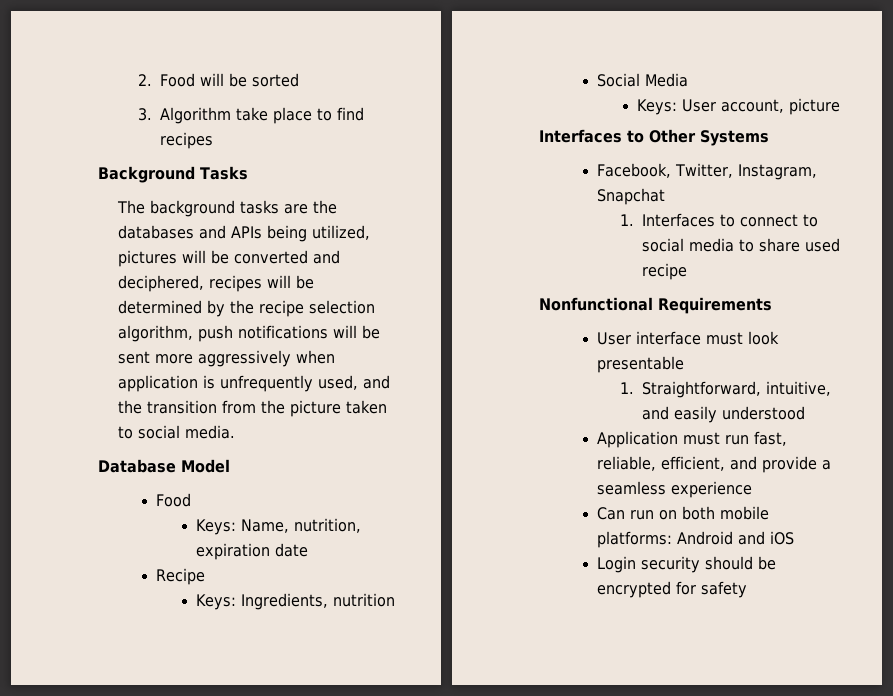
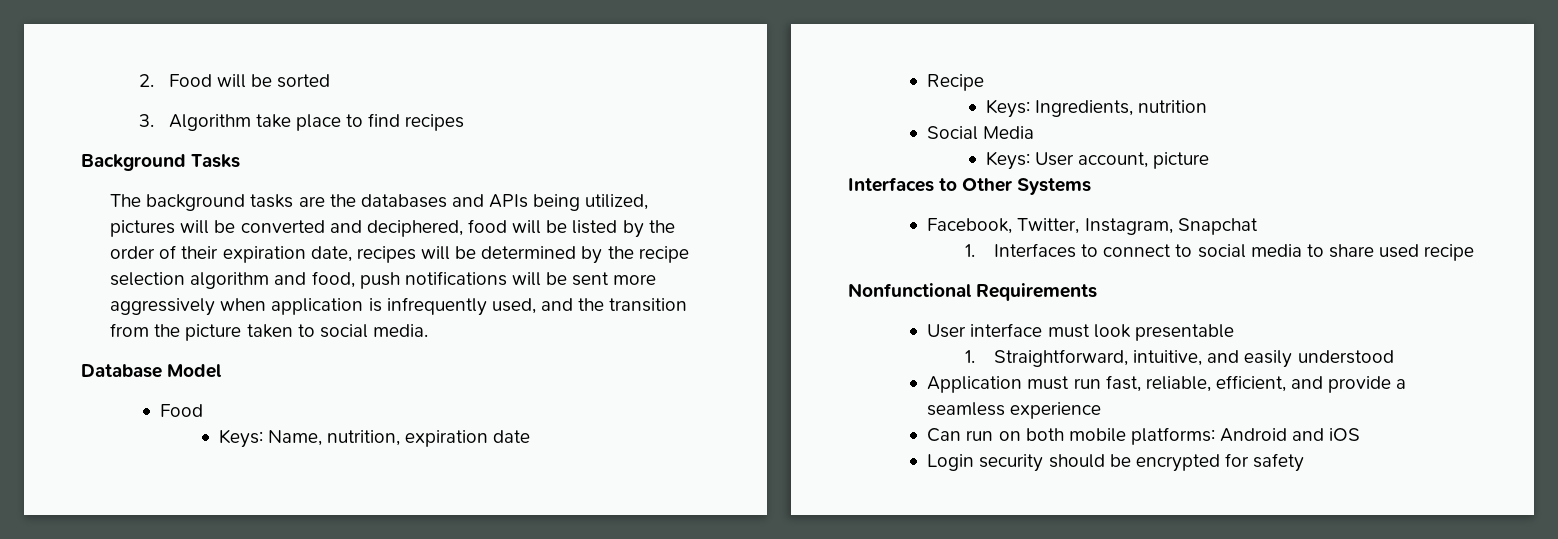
- The background tasks are the databases and APIs being utilized, pictures will be converted and deciphered, recipes will be determined by the recipe selection algorithm, push notifications will be sent more aggressively when application is unfrequently used, and the transition from the picture taken to social media.
+ The background tasks are the databases and APIs being utilized, pictures will be converted and deciphered, food will be listed by the order of their expiration date, recipes will be determined by the recipe selection algorithm and food, push notifications will be sent more aggressively when application is infrequently used, and the transition from the picture taken to social media.

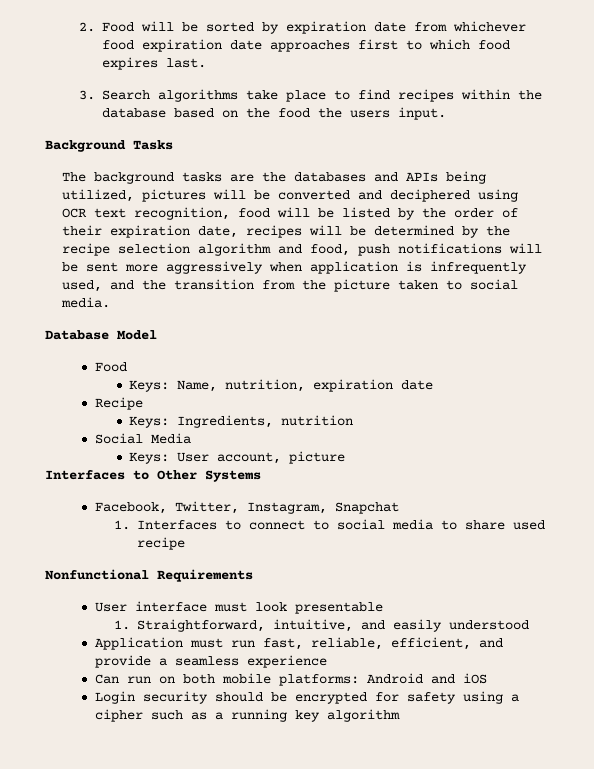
- 2. Food will be sorted
+ 2. Food will be sorted by expiration date from whichever food expiration date approaches first to which food expires last.
- 3. Algorithm take place to find recipes
+ 3. Search algorithms take place to find recipes within the database based on the food the users input.
- The background tasks are the databases and APIs being utilized, pictures will be converted and deciphered, food will be listed by the order of their expiration date, recipes will be determined by the recipe selection algorithm and food, push notifications will be sent more aggressively when application is infrequently used, and the transition from the picture taken to social media.
+ The background tasks are the databases and APIs being utilized, pictures will be converted and deciphered using OCR text recognition, food will be listed by the order of their expiration date, recipes will be determined by the recipe selection algorithm and food, push notifications will be sent more aggressively when application is infrequently used, and the transition from the picture taken to social media.
- Login security should be encrypted for safety
+ Login security should be encrypted for safety using a cipher such as a running key algorithm

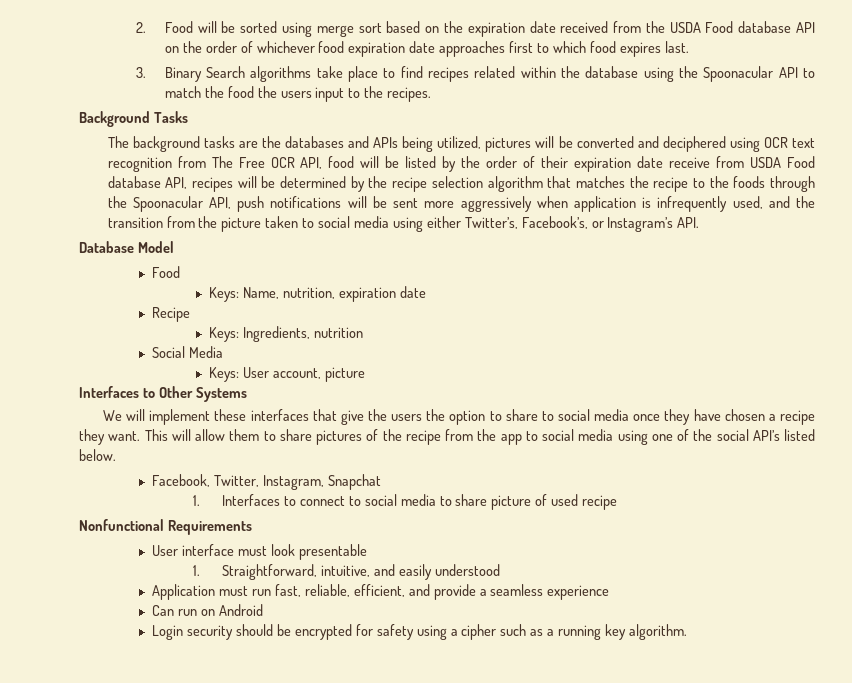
- 2. Food will be sorted by expiration date from whichever food expiration date approaches first to which food expires last.
+ 2. Food will be sorted using merge sort based on the expiration date received from the USDA Food database API on the order of whichever food expiration date approaches first to which food expires last.
- 3. Search algorithms take place to find recipes within the database based on the food the users input.
+ 3. Binary Search algorithms take place to find recipes related within the database using the Spoonacular API to match the food the users input to the recipes.
- The background tasks are the databases and APIs being utilized, pictures will be converted and deciphered using OCR text recognition, food will be listed by the order of their expiration date, recipes will be determined by the recipe selection algorithm and food, push notifications will be sent more aggressively when application is infrequently used, and the transition from the picture taken to social media.
+ The background tasks are the databases and APIs being utilized, pictures will be converted and deciphered using OCR text recognition from The Free OCR API, food will be listed by the order of their expiration date receive from USDA Food database API, recipes will be determined by the recipe selection algorithm that matches the recipe to the foods through the Spoonacular API, push notifications will be sent more aggressively when application is infrequently used, and the transition from the picture taken to social media using either Twitter’s, Facebook’s, or Instagram’s API.
+ We will implement these interfaces that give the users the option to share to social media once they have chosen a recipe they want. This will allow them to share pictures of the recipe from the app to social media using one of the social API’s listed below.
- 1. Interfaces to connect to social media to share used recipe
+ 1. Interfaces to connect to social media to share picture of used recipe
- Can run on both mobile platforms: Android and iOS
+ Can run on Android
- Login security should be encrypted for safety using a cipher such as a running key algorithm
+ Login security should be encrypted for safety using a cipher such as a running key algorithm.

